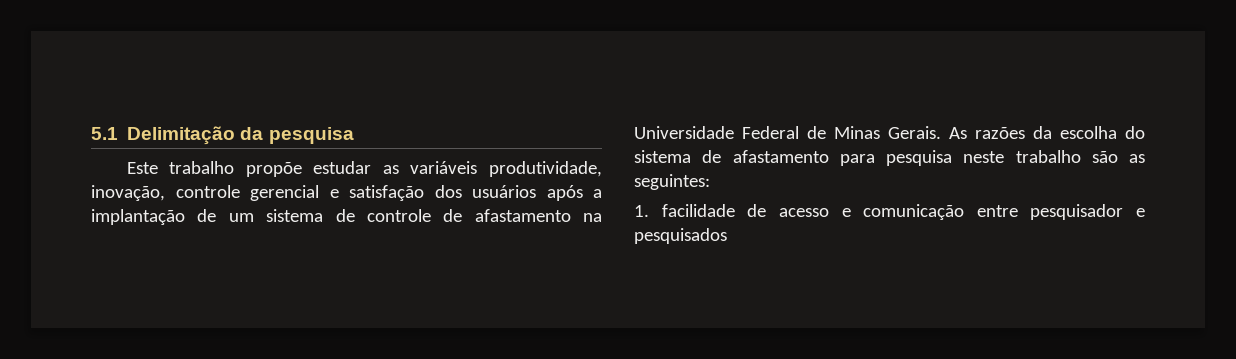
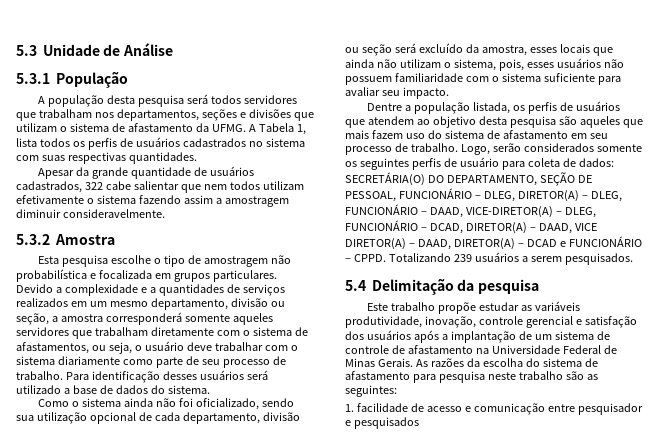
- 5.1 Delimitação da pesquisa
+ 5.3 Unidade de Análise
+ 5.3.1 População
+ A população desta pesquisa será todos servidores que trabalham nos departamentos, seções e divisões que utilizam o sistema de afastamento da UFMG. A Tabela 1, lista todos os perfis de usuários cadastrados no sistema com suas respectivas quantidades.
+ Apesar da grande quantidade de usuários cadastrados, 322 cabe salientar que nem todos utilizam efetivamente o sistema fazendo assim a amostragem diminuir consideravelmente.
+ 5.3.2 Amostra
+ Esta pesquisa escolhe o tipo de amostragem não probabilística e focalizada em grupos particulares. Devido a complexidade e a quantidades de serviços realizados em um mesmo departamento, divisão ou seção, a amostra corresponderá somente aqueles servidores que trabalham diretamente com o sistema de afastamentos, ou seja, o usuário deve trabalhar com o sistema diariamente como parte de seu processo de trabalho. Para identificação desses usuários será utilizado a base de dados do sistema.
+ Como o sistema ainda não foi oficializado, sendo sua utilização opcional de cada departamento, divisão ou seção será excluído da amostra, esses locais que ainda não utilizam o sistema, pois, esses usuários não possuem familiaridade com o sistema suficiente para avaliar seu impacto.
+ Dentre a população listada, os perfis de usuários que atendem ao objetivo desta pesquisa são aqueles que mais fazem uso do sistema de afastamento em seu processo de trabalho. Logo, serão considerados somente os seguintes perfis de usuário para coleta de dados: SECRETÁRIA(O) DO DEPARTAMENTO, SEÇÃO DE PESSOAL, FUNCIONÁRIO – DLEG, DIRETOR(A) – DLEG, FUNCIONÁRIO – DAAD, VICE-DIRETOR(A) – DLEG, FUNCIONÁRIO – DCAD, DIRETOR(A) – DAAD, VICE DIRETOR(A) – DAAD, DIRETOR(A) – DCAD e FUNCIONÁRIO – CPPD. Totalizando 239 usuários a serem pesquisados.
+ 5.4 Delimitação da pesquisa

